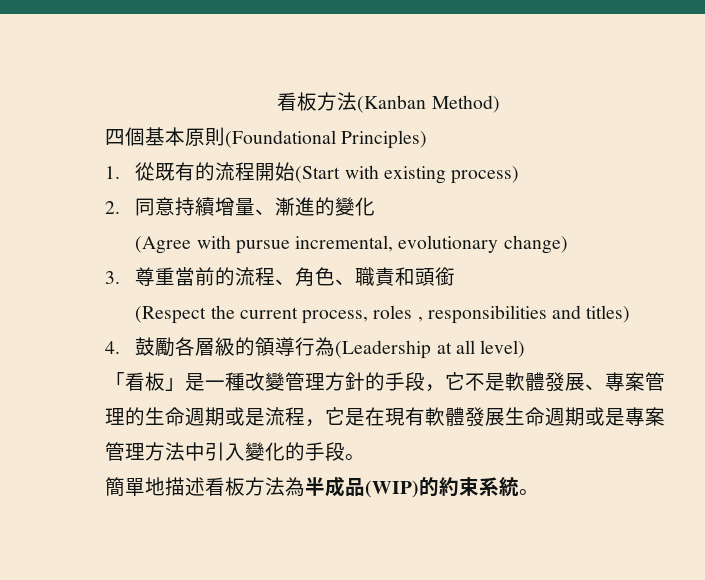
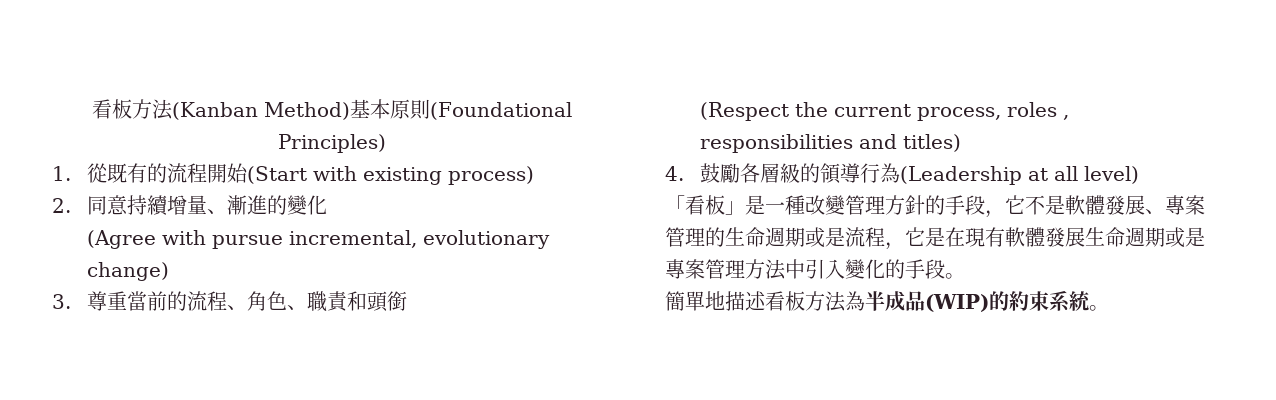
- 看板方法(Kanban Method)
- 四個基本原則(Foundational Principles)
+ 看板方法(Kanban Method)基本原則(Foundational Principles)

